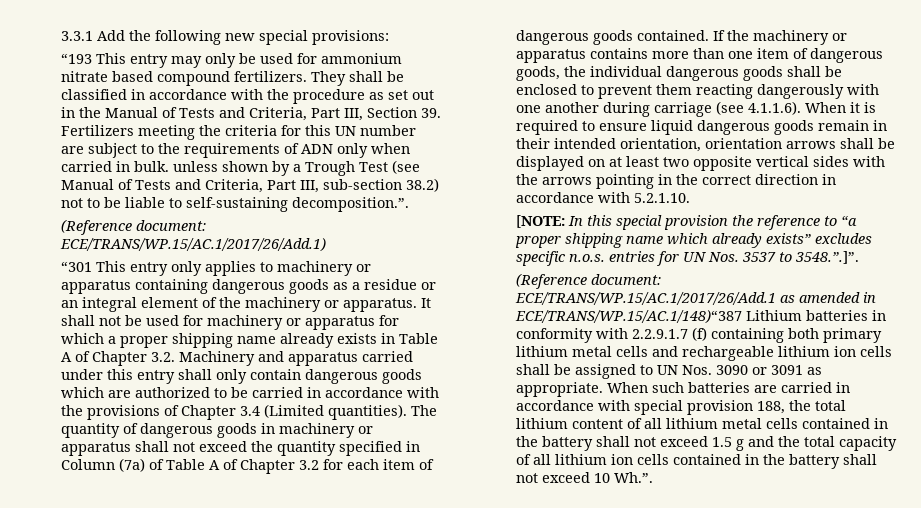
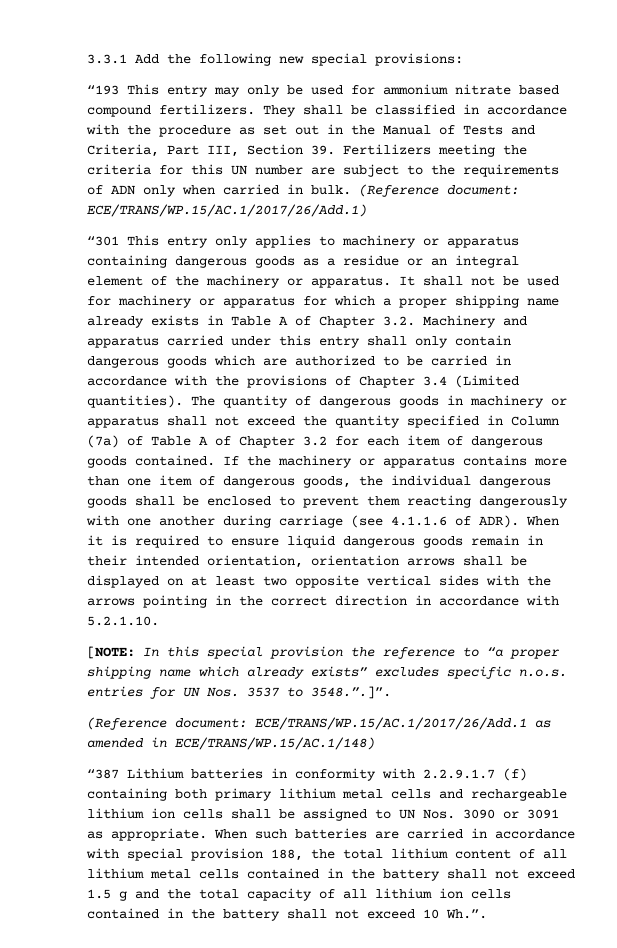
- They shall be classified in accordance with the procedure as set out in the Manual of Tests and Criteria, Part III, Section 39. Fertilizers meeting the criteria for this UN number are subject to the requirements of ADN only when carried in bulk. unless shown by a Trough Test (see Manual of Tests and Criteria, Part III, sub-section 38.2) not to be liable to self-sustaining decomposition.”.
- (Reference document: ECE/TRANS/WP.15/AC.1/2017/26/Add.1)
+ They shall be classified in accordance with the procedure as set out in the Manual of Tests and Criteria, Part III, Section 39. Fertilizers meeting the criteria for this UN number are subject to the requirements of ADN only when carried in bulk. (Reference document: ECE/TRANS/WP.15/AC.1/2017/26/Add.1)
- If the machinery or apparatus contains more than one item of dangerous goods, the individual dangerous goods shall be enclosed to prevent them reacting dangerously with one another during carriage (see 4.1.1.6). When it is required to ensure liquid dangerous goods remain in their intended orientation, orientation arrows shall be displayed on at least two opposite vertical sides with the arrows pointing in the correct direction in accordance with 5.2.1.10.
+ If the machinery or apparatus contains more than one item of dangerous goods, the individual dangerous goods shall be enclosed to prevent them reacting dangerously with one another during carriage (see 4.1.1.6 of ADR). When it is required to ensure liquid dangerous goods remain in their intended orientation, orientation arrows shall be displayed on at least two opposite vertical sides with the arrows pointing in the correct direction in accordance with 5.2.1.10.
- (Reference document: ECE/TRANS/WP.15/AC.1/2017/26/Add.1 as amended in ECE/TRANS/WP.15/AC.1/148)“387 Lithium batteries in conformity with 2.2.9.1.7 (f) containing both primary lithium metal cells and rechargeable lithium ion cells shall be assigned to UN Nos. 3090 or 3091 as appropriate.
+ (Reference document: ECE/TRANS/WP.15/AC.1/2017/26/Add.1 as amended in ECE/TRANS/WP.15/AC.1/148)
+ “387 Lithium batteries in conformity with 2.2.9.1.7 (f) containing both primary lithium metal cells and rechargeable lithium ion cells shall be assigned to UN Nos. 3090 or 3091 as appropriate.

